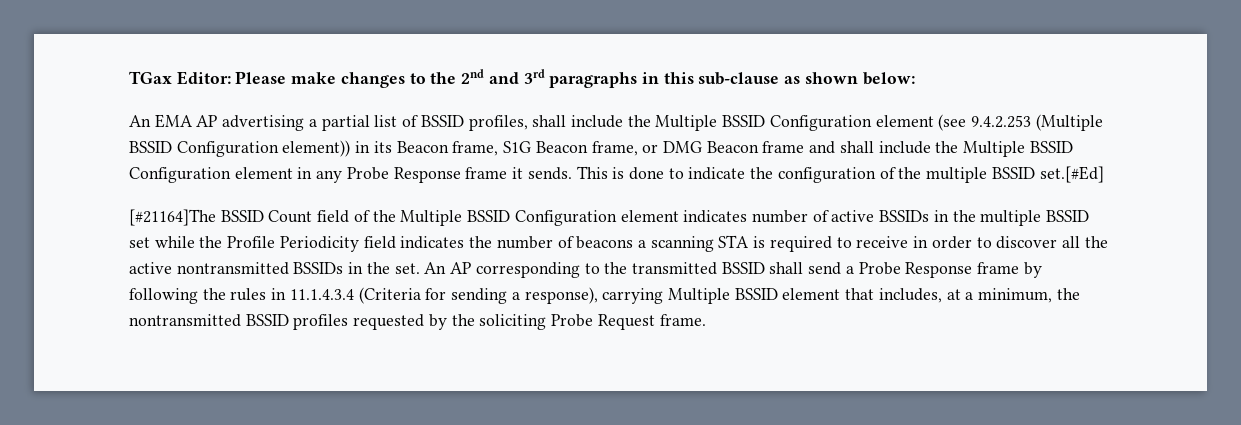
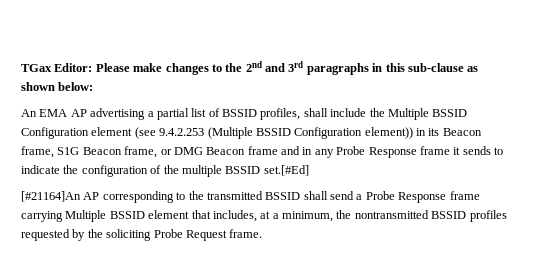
- An EMA AP advertising a partial list of BSSID profiles, shall include the Multiple BSSID Configuration element (see 9.4.2.253 (Multiple BSSID Configuration element)) in its Beacon frame, S1G Beacon frame, or DMG Beacon frame and shall include the Multiple BSSID Configuration element in any Probe Response frame it sends. This is done to indicate the configuration of the multiple BSSID set.[#Ed]
+ An EMA AP advertising a partial list of BSSID profiles, shall include the Multiple BSSID Configuration element (see 9.4.2.253 (Multiple BSSID Configuration element)) in its Beacon frame, S1G Beacon frame, or DMG Beacon frame and in any Probe Response frame it sends to indicate the configuration of the multiple BSSID set.[#Ed]
- [#21164]The BSSID Count field of the Multiple BSSID Configuration element indicates number of active BSSIDs in the multiple BSSID set while the Profile Periodicity field indicates the number of beacons a scanning STA is required to receive in order to discover all the active nontransmitted BSSIDs in the set. An AP corresponding to the transmitted BSSID shall send a Probe Response frame by following the rules in 11.1.4.3.4 (Criteria for sending a response), carrying Multiple BSSID element that includes, at a minimum, the nontransmitted BSSID profiles requested by the soliciting Probe Request frame.
+ [#21164]An AP corresponding to the transmitted BSSID shall send a Probe Response frame carrying Multiple BSSID element that includes, at a minimum, the nontransmitted BSSID profiles requested by the soliciting Probe Request frame.

